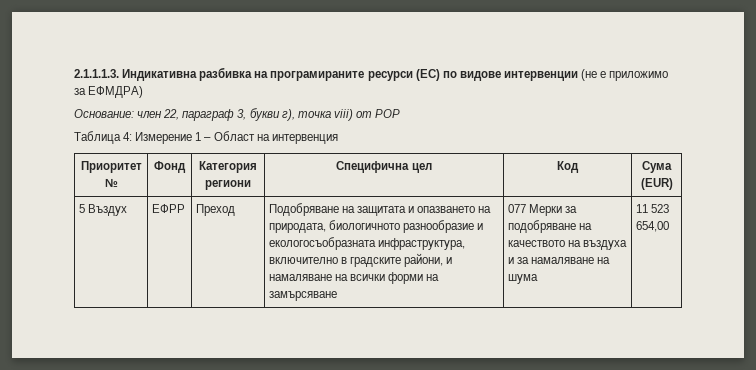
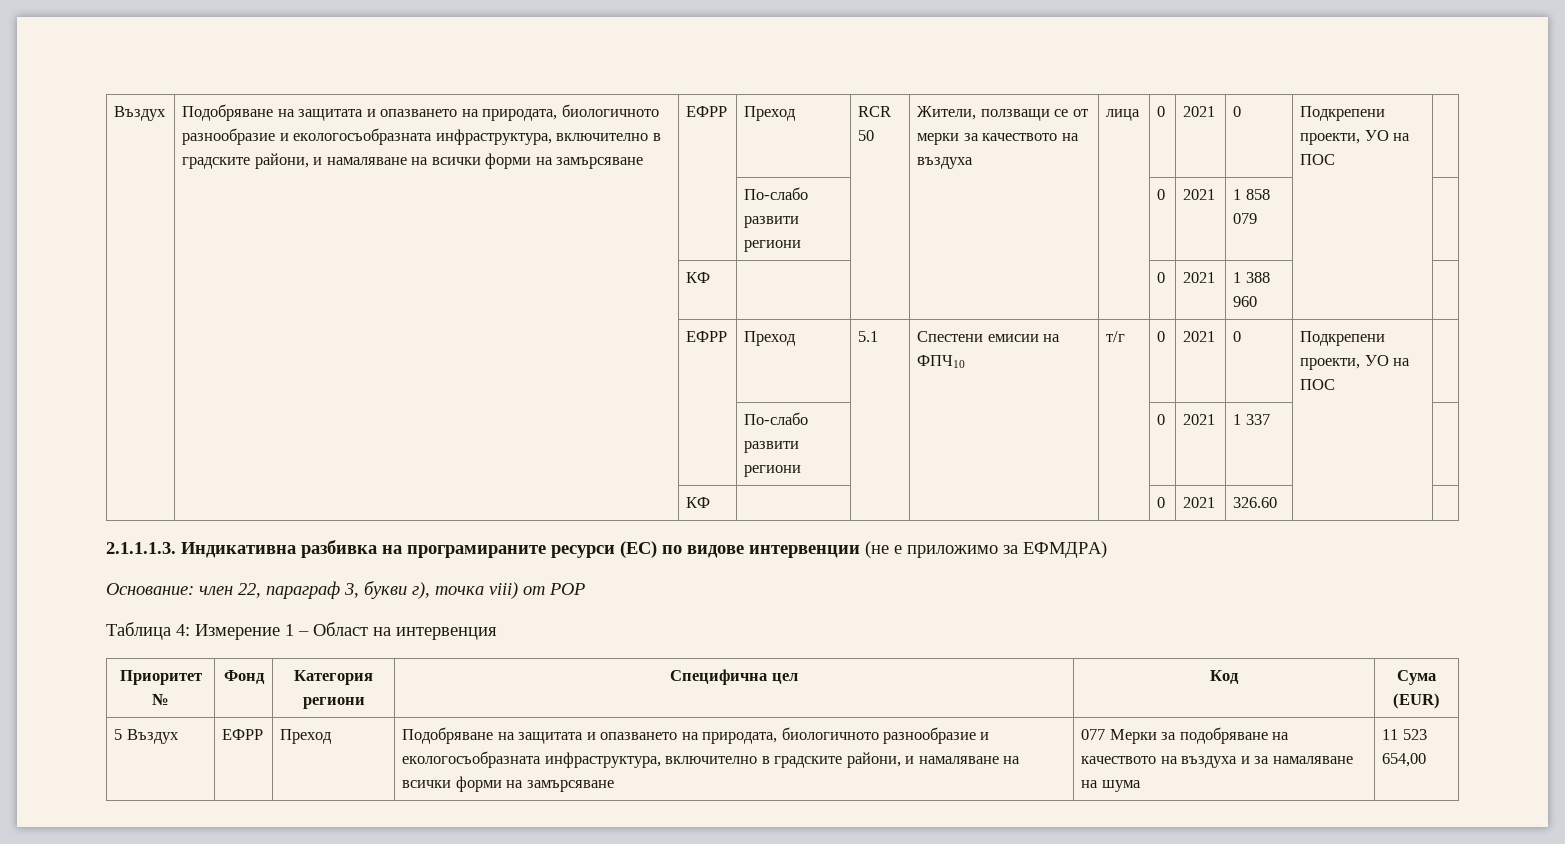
+ Въздух | Подобряване на защитата и опазването на природата, биологичното разнообразие и екологосъобразната инфраструктура, включително в градските райони, и намаляване на всички форми на замърсяване | ЕФРР | Преход | RCR 50 | Жители, ползващи се от мерки за качеството на въздуха | лица | 0 | 2021 | 0 | Подкрепени проекти, УО на ПОС |
+ | | | По-слабо развити региони | | | | 0 | 2021 | 1 858 079 | |
+ | | КФ | | | | | 0 | 2021 | 1 388 960 | |
+ | | ЕФРР | Преход | 5.1 | Спестени емисии на ФПЧ10 | т/г | 0 | 2021 | 0 | Подкрепени проекти, УО на ПОС |
+ | | | По-слабо развити региони | | | | 0 | 2021 | 1 337 | |
+ | | КФ | | | | | 0 | 2021 | 326.60 | |

